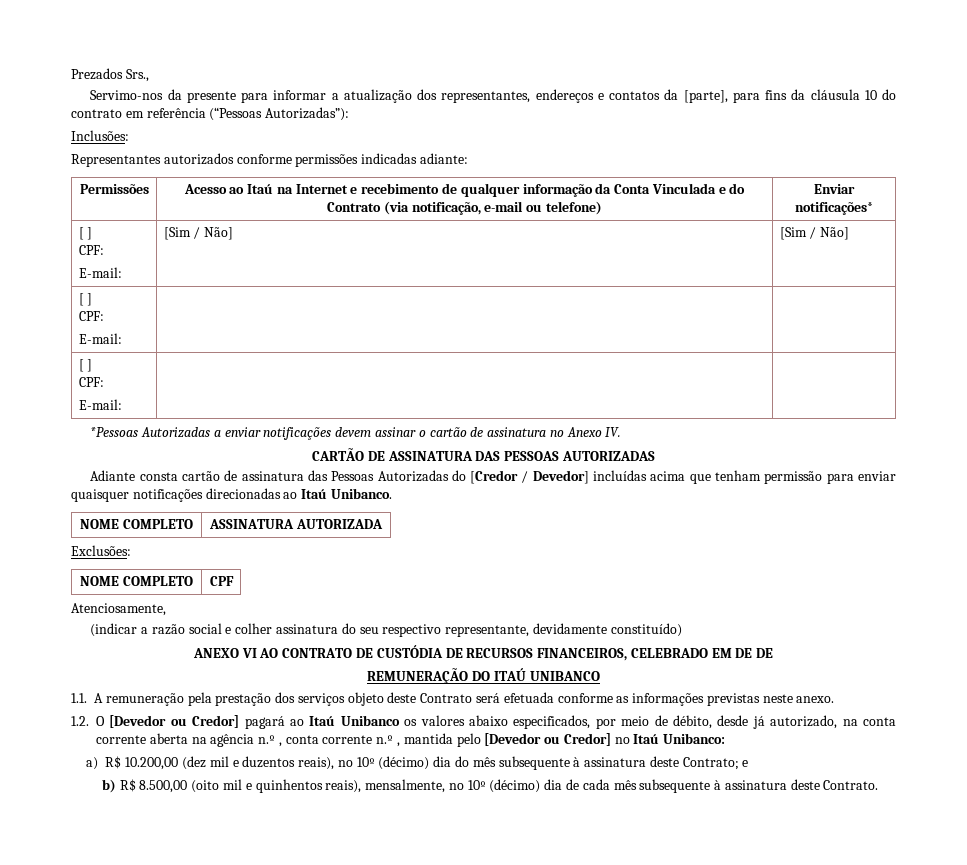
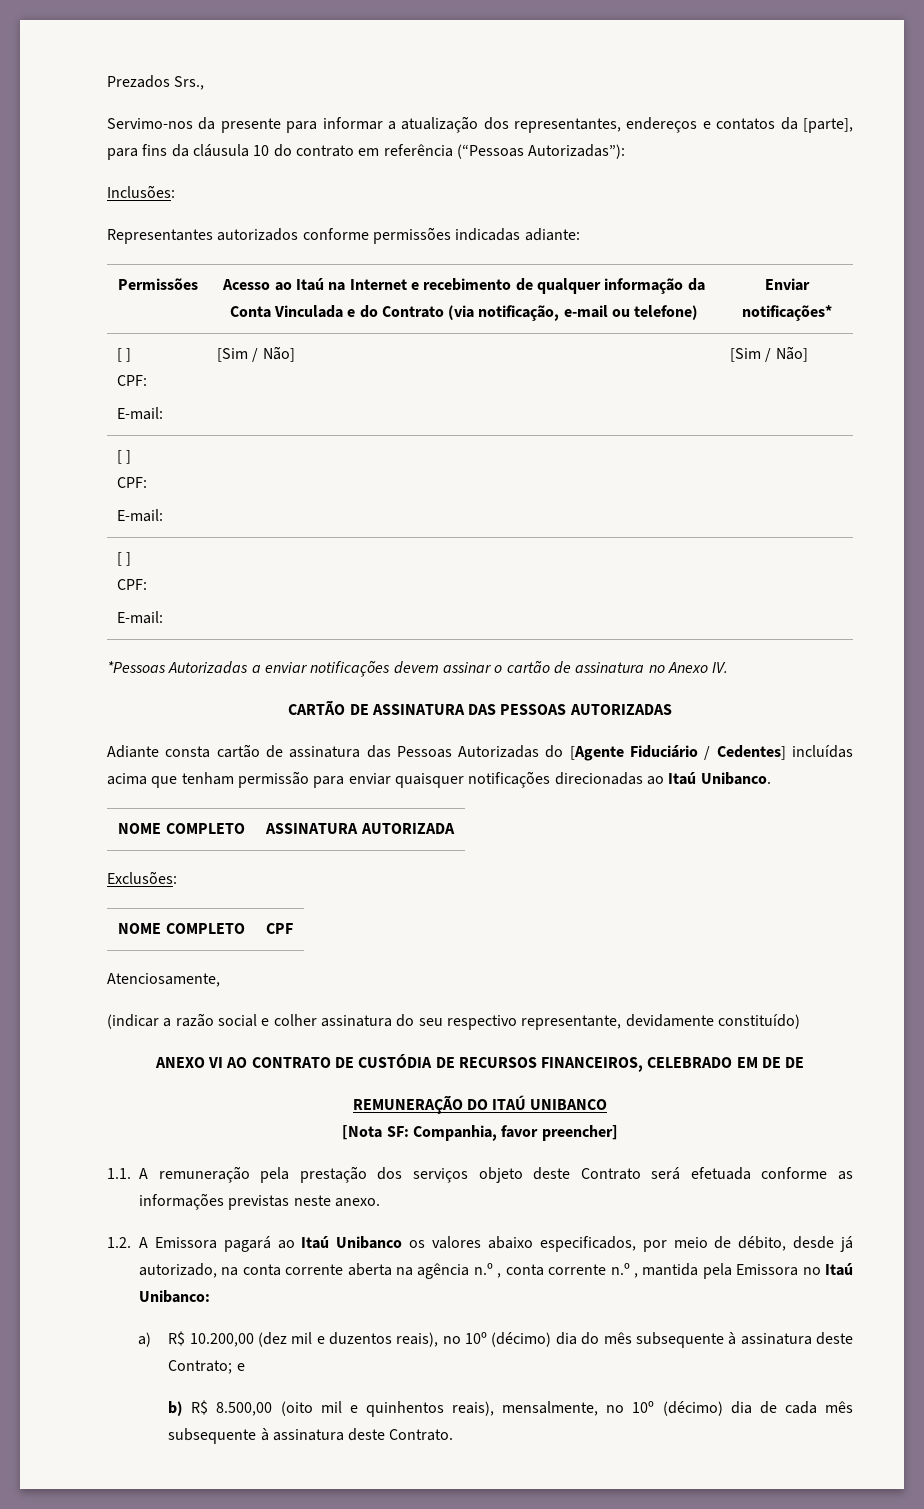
- Adiante consta cartão de assinatura das Pessoas Autorizadas do [Credor / Devedor] incluídas acima que tenham permissão para enviar quaisquer notificações direcionadas ao Itaú Unibanco.
+ Adiante consta cartão de assinatura das Pessoas Autorizadas do [Agente Fiduciário / Cedentes] incluídas acima que tenham permissão para enviar quaisquer notificações direcionadas ao Itaú Unibanco.
+ [Nota SF: Companhia, favor preencher]
- 1.2. O [Devedor ou Credor] pagará ao Itaú Unibanco os valores abaixo especificados, por meio de débito, desde já autorizado, na conta corrente aberta na agência n.º , conta corrente n.º , mantida pelo [Devedor ou Credor] no Itaú Unibanco:
+ 1.2. A Emissora pagará ao Itaú Unibanco os valores abaixo especificados, por meio de débito, desde já autorizado, na conta corrente aberta na agência n.º , conta corrente n.º , mantida pela Emissora no Itaú Unibanco:

